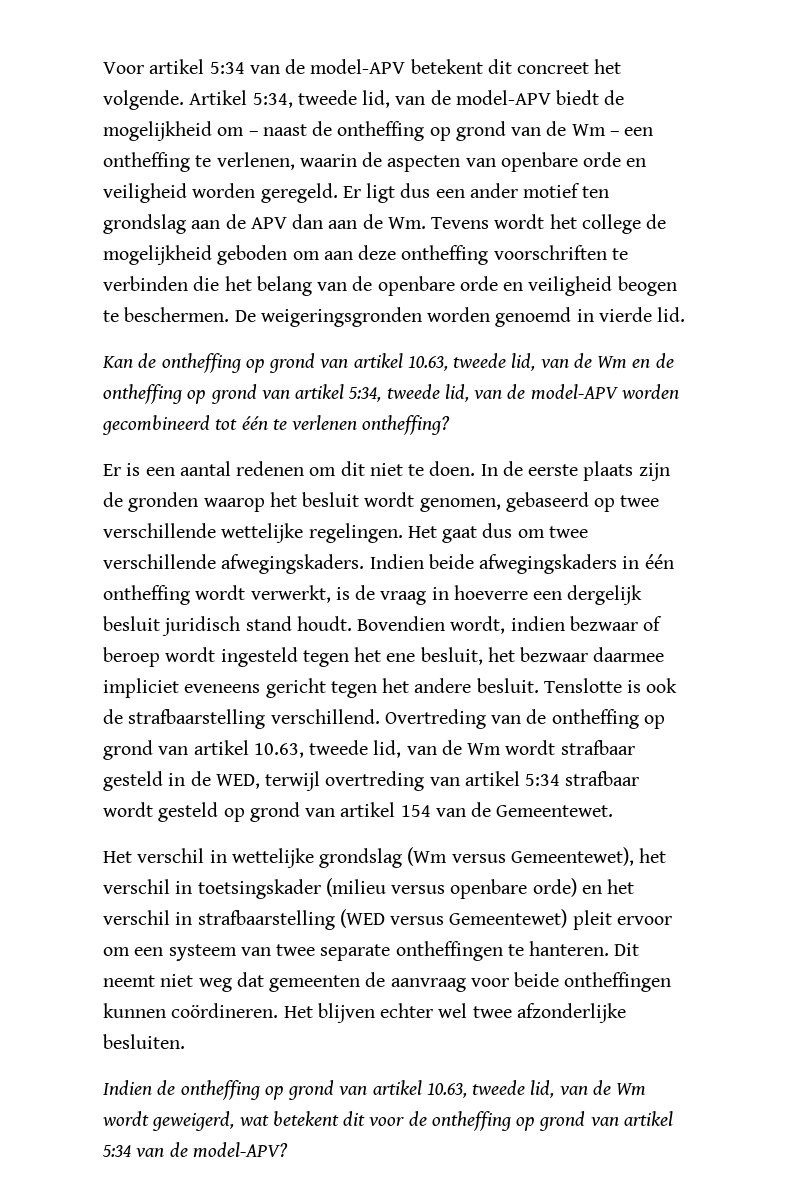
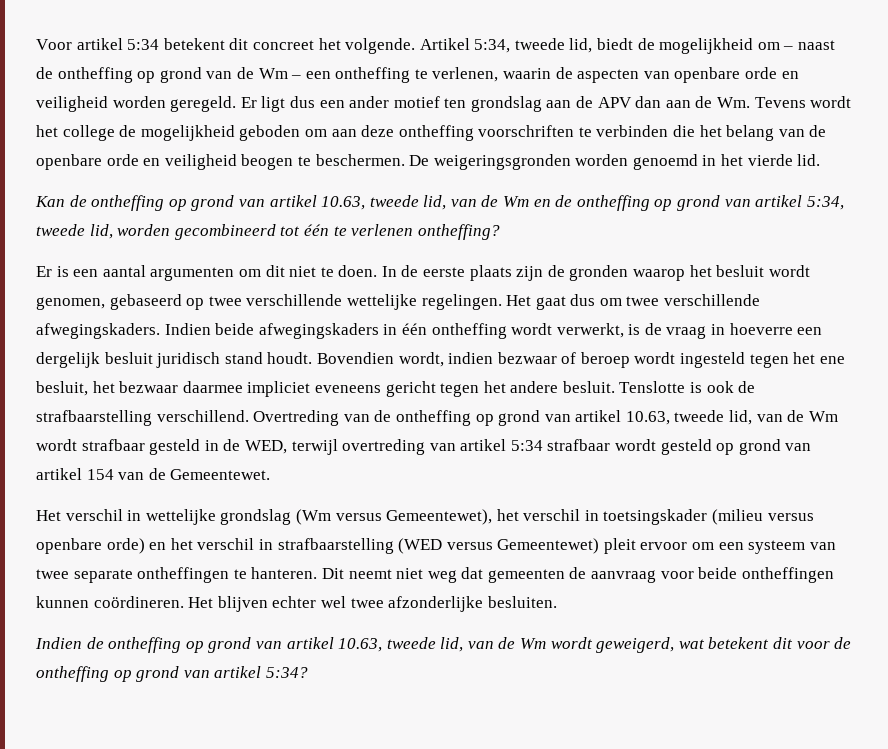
- Voor artikel 5:34 van de model-APV betekent dit concreet het volgende.
+ Voor artikel 5:34 betekent dit concreet het volgende.
- Artikel 5:34, tweede lid, van de model-APV biedt de mogelijkheid om – naast de ontheffing op grond van de Wm – een ontheffing te verlenen, waarin de aspecten van openbare orde en veiligheid worden geregeld.
+ Artikel 5:34, tweede lid, biedt de mogelijkheid om – naast de ontheffing op grond van de Wm – een ontheffing te verlenen, waarin de aspecten van openbare orde en veiligheid worden geregeld.
- De weigeringsgronden worden genoemd in vierde lid.
+ De weigeringsgronden worden genoemd in het vierde lid.
- Kan de ontheffing op grond van artikel 10.63, tweede lid, van de Wm en de ontheffing op grond van artikel 5:34, tweede lid, van de model-APV worden gecombineerd tot één te verlenen ontheffing?
+ Kan de ontheffing op grond van artikel 10.63, tweede lid, van de Wm en de ontheffing op grond van artikel 5:34, tweede lid, worden gecombineerd tot één te verlenen ontheffing?
- Er is een aantal redenen om dit niet te doen.
+ Er is een aantal argumenten om dit niet te doen.
- Indien de ontheffing op grond van artikel 10.63, tweede lid, van de Wm wordt geweigerd, wat betekent dit voor de ontheffing op grond van artikel 5:34 van de model-APV?
+ Indien de ontheffing op grond van artikel 10.63, tweede lid, van de Wm wordt geweigerd, wat betekent dit voor de ontheffing op grond van artikel 5:34?

